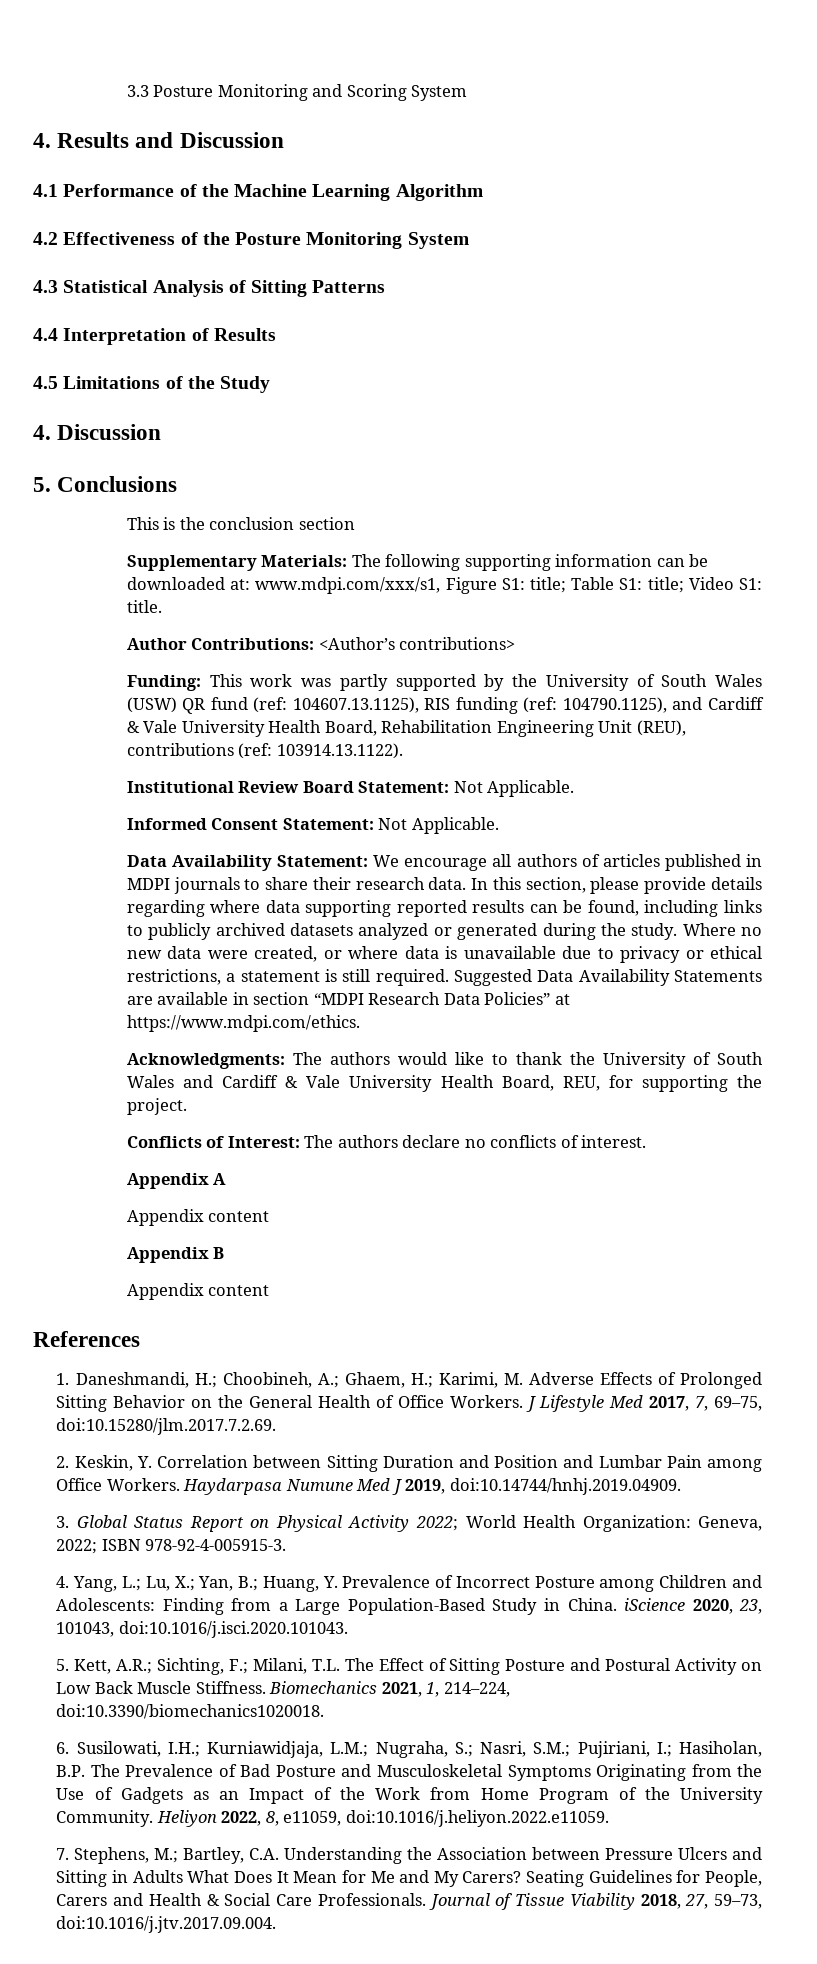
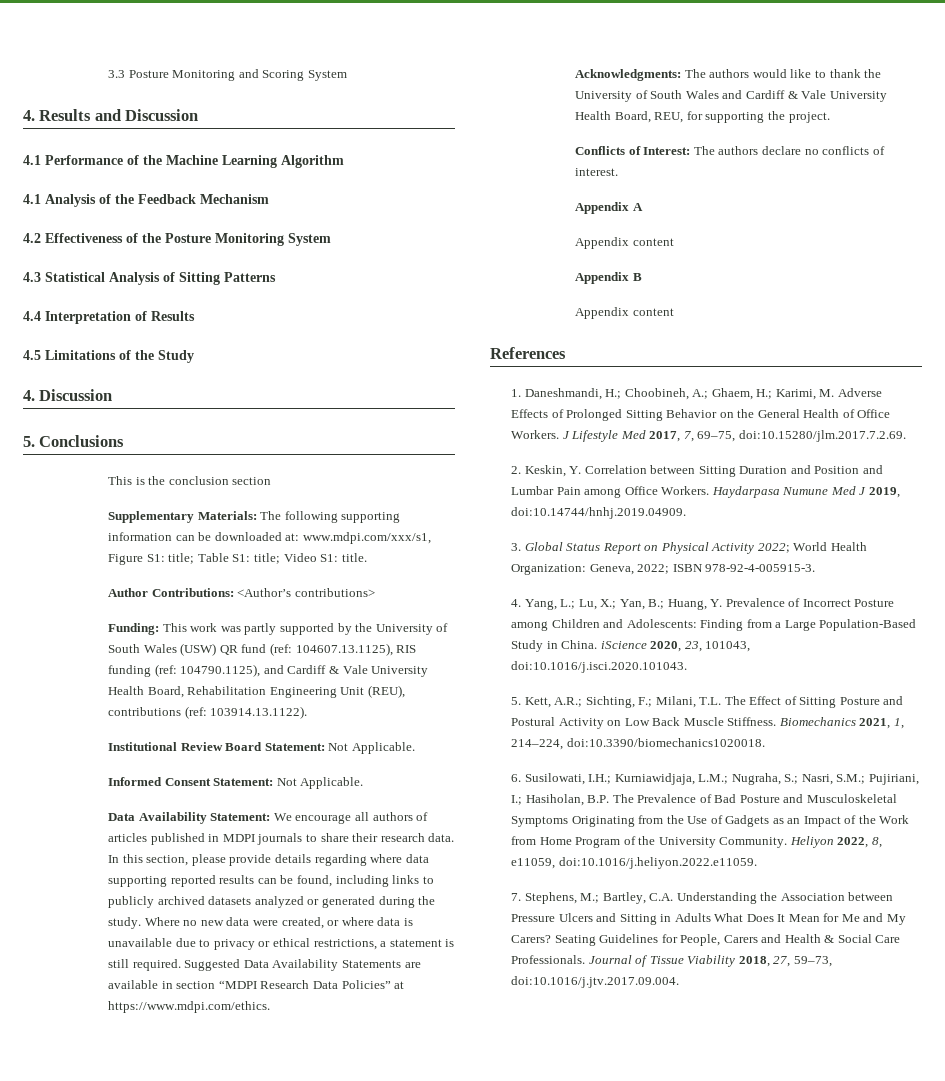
+ 4.1 Analysis of the Feedback Mechanism

